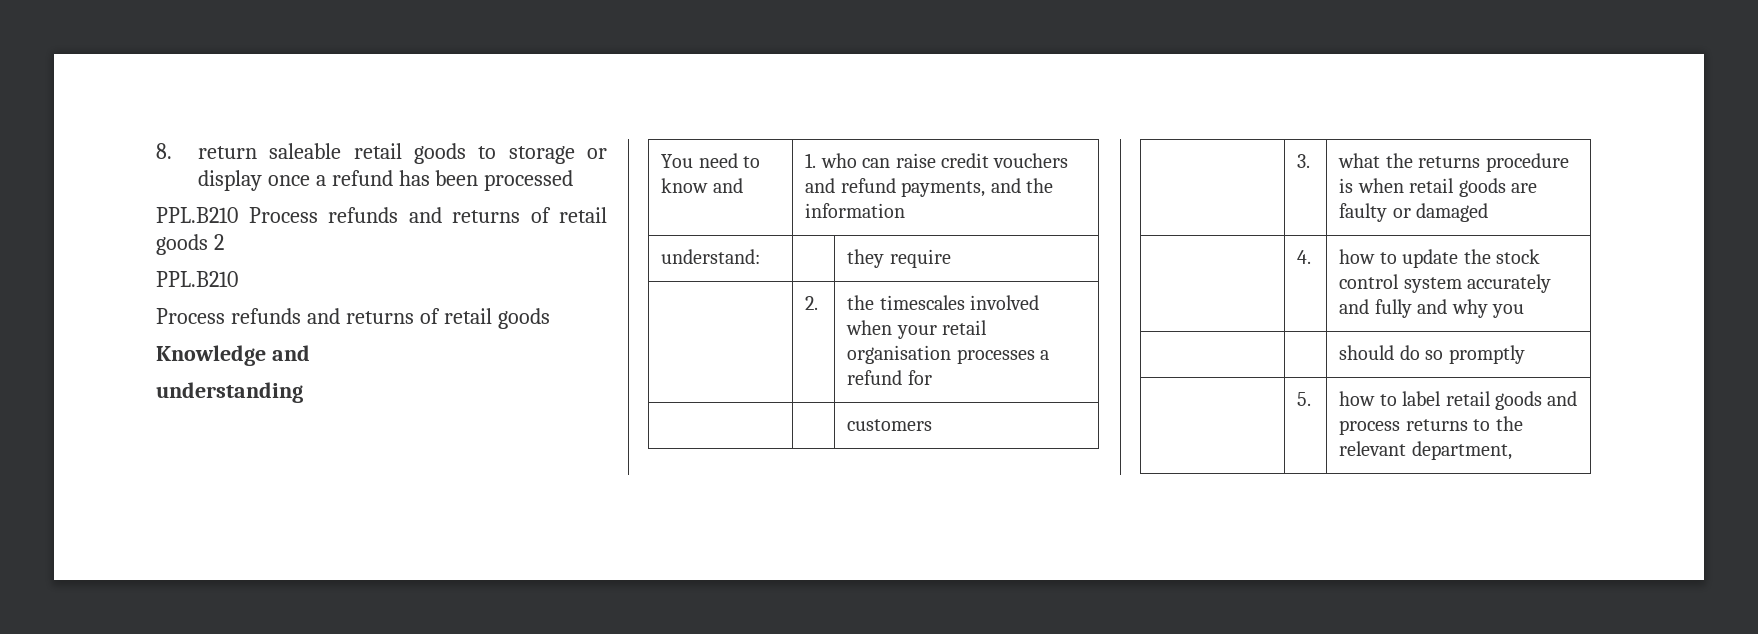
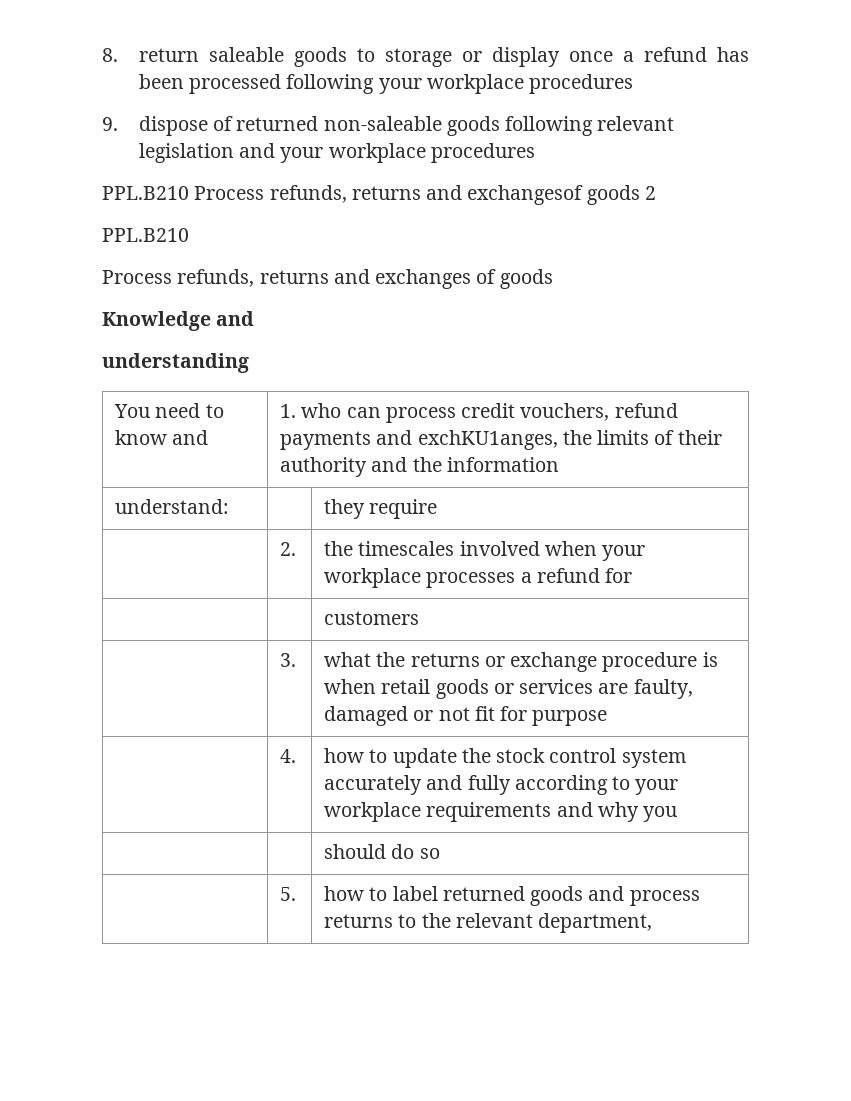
- 8. return saleable retail goods to storage or display once a refund has been processed
- PPL.B210 Process refunds and returns of retail goods 2
+ 8. return saleable goods to storage or display once a refund has been processed following your workplace procedures
+ 9. dispose of returned non-saleable goods following relevant legislation and your workplace procedures
+ PPL.B210 Process refunds, returns and exchangesof goods 2
  PPL.B210
- Process refunds and returns of retail goods
+ Process refunds, returns and exchanges of goods
- You need to know and | 1. who can raise credit vouchers and refund payments, and the information
+ You need to know and | 1. who can process credit vouchers, refund payments and exchKU1anges, the limits of their authority and the information
- | 2. | the timescales involved when your retail organisation processes a refund for
+ | 2. | the timescales involved when your workplace processes a refund for
- | 3. | what the returns procedure is when retail goods are faulty or damaged
+ | 3. | what the returns or exchange procedure is when retail goods or services are faulty, damaged or not fit for purpose
- | 4. | how to update the stock control system accurately and fully and why you
+ | 4. | how to update the stock control system accurately and fully according to your workplace requirements and why you
- | | should do so promptly
+ | | should do so
- | 5. | how to label retail goods and process returns to the relevant department,
+ | 5. | how to label returned goods and process returns to the relevant department,

